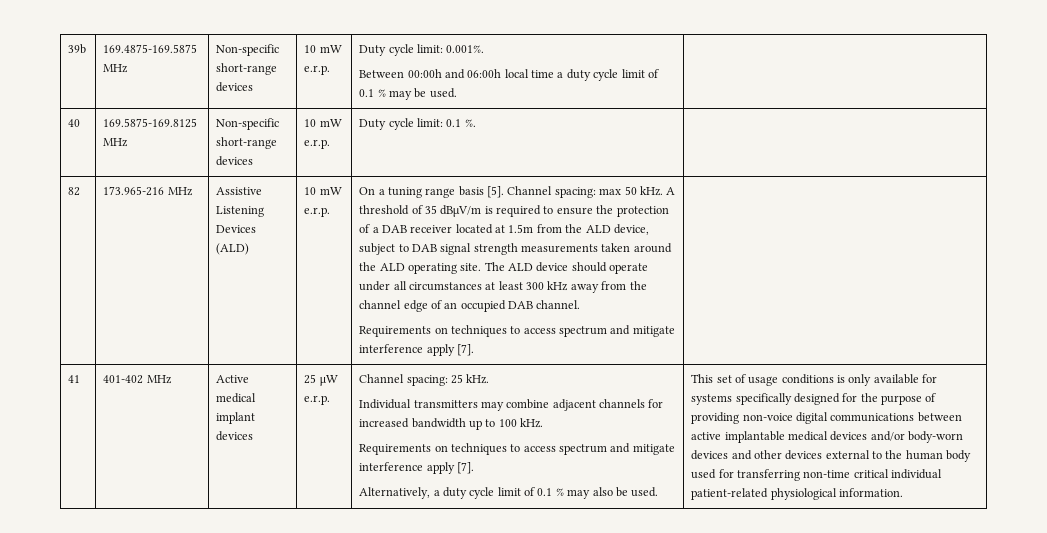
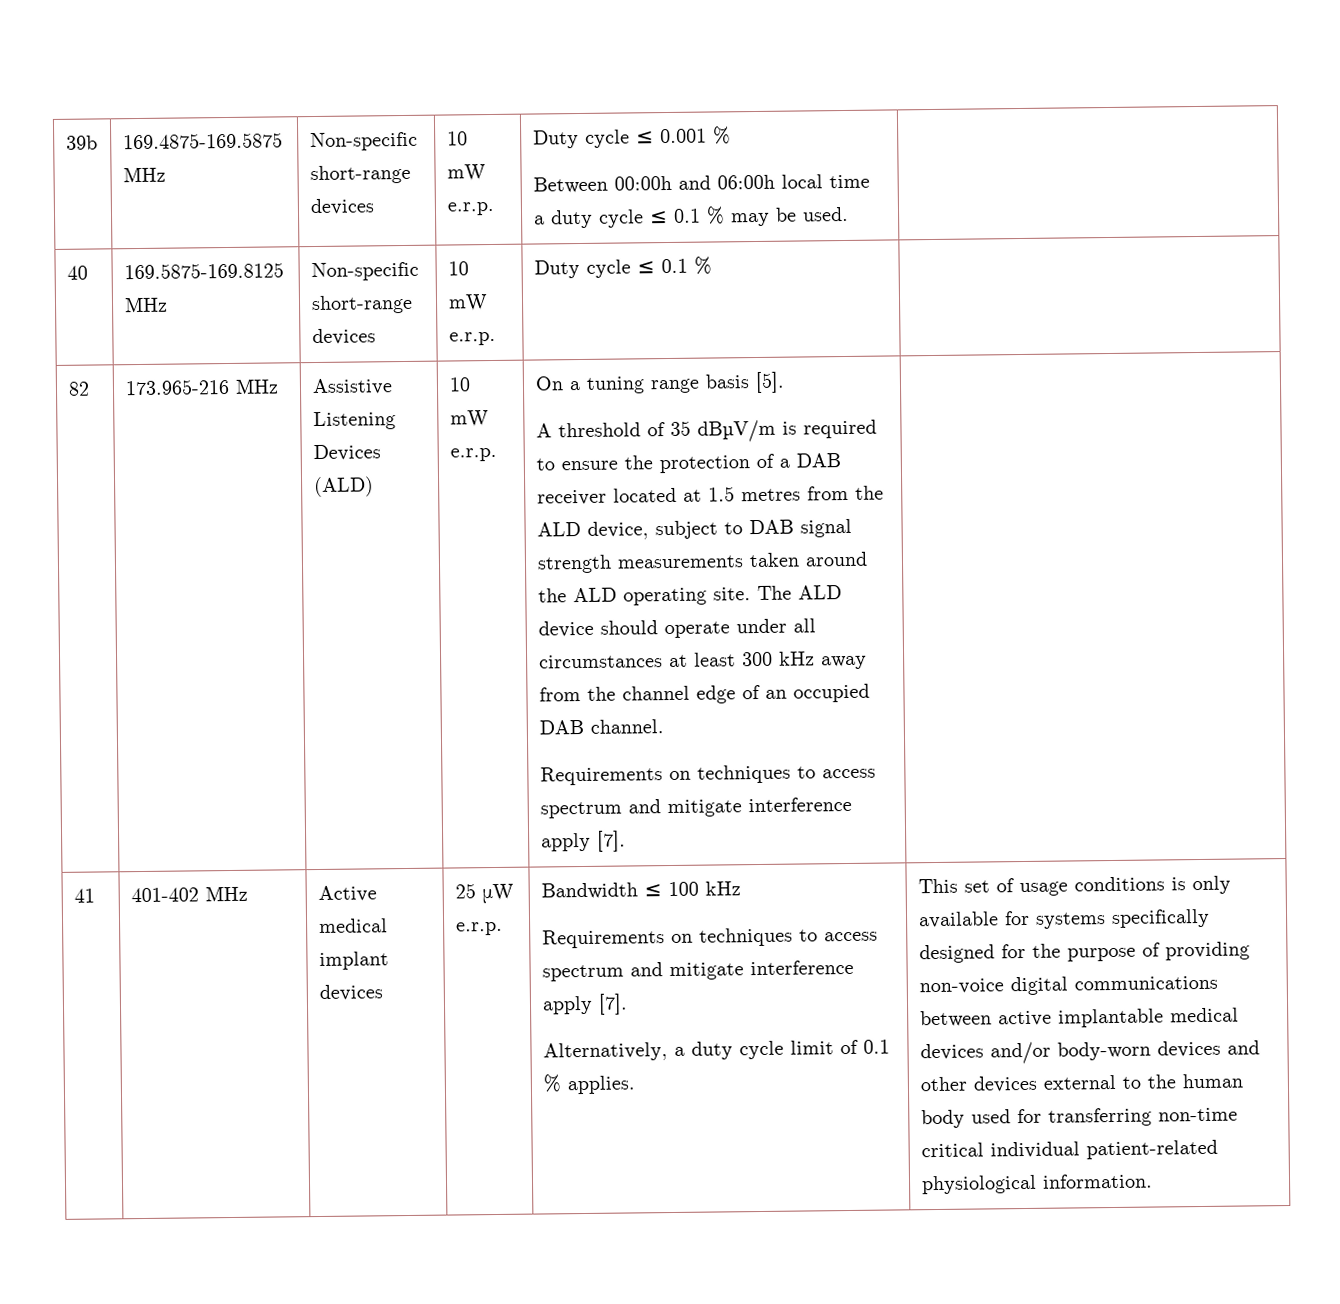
- 39b | 169.4875-169.5875 MHz | Non-specific short-range devices | 10 mW e.r.p. | Duty cycle limit: 0.001%.
- Between 00:00h and 06:00h local time a duty cycle limit of 0.1 % may be used. |
+ 39b | 169.4875-169.5875 MHz | Non-specific short-range devices | 10 mW e.r.p. | Duty cycle ≤ 0.001 %
+ Between 00:00h and 06:00h local time a duty cycle ≤ 0.1 % may be used. |
- 40 | 169.5875-169.8125 MHz | Non-specific short-range devices | 10 mW e.r.p. | Duty cycle limit: 0.1 %. |
+ 40 | 169.5875-169.8125 MHz | Non-specific short-range devices | 10 mW e.r.p. | Duty cycle ≤ 0.1 % |
- On a tuning range basis [5]. Channel spacing: max 50 kHz. A threshold of 35 dBµV/m is required to ensure the protection of a DAB receiver located at 1.5m from the ALD device, subject to DAB signal strength measurements taken around the ALD operating site.
+ On a tuning range basis [5].
+ A threshold of 35 dBµV/m is required to ensure the protection of a DAB receiver located at 1.5 metres from the ALD device, subject to DAB signal strength measurements taken around the ALD operating site.
- Channel spacing: 25 kHz.
- Individual transmitters may combine adjacent channels for increased bandwidth up to 100 kHz.
+ Bandwidth ≤ 100 kHz
- Alternatively, a duty cycle limit of 0.1 % may also be used.
+ Alternatively, a duty cycle limit of 0.1 % applies.

